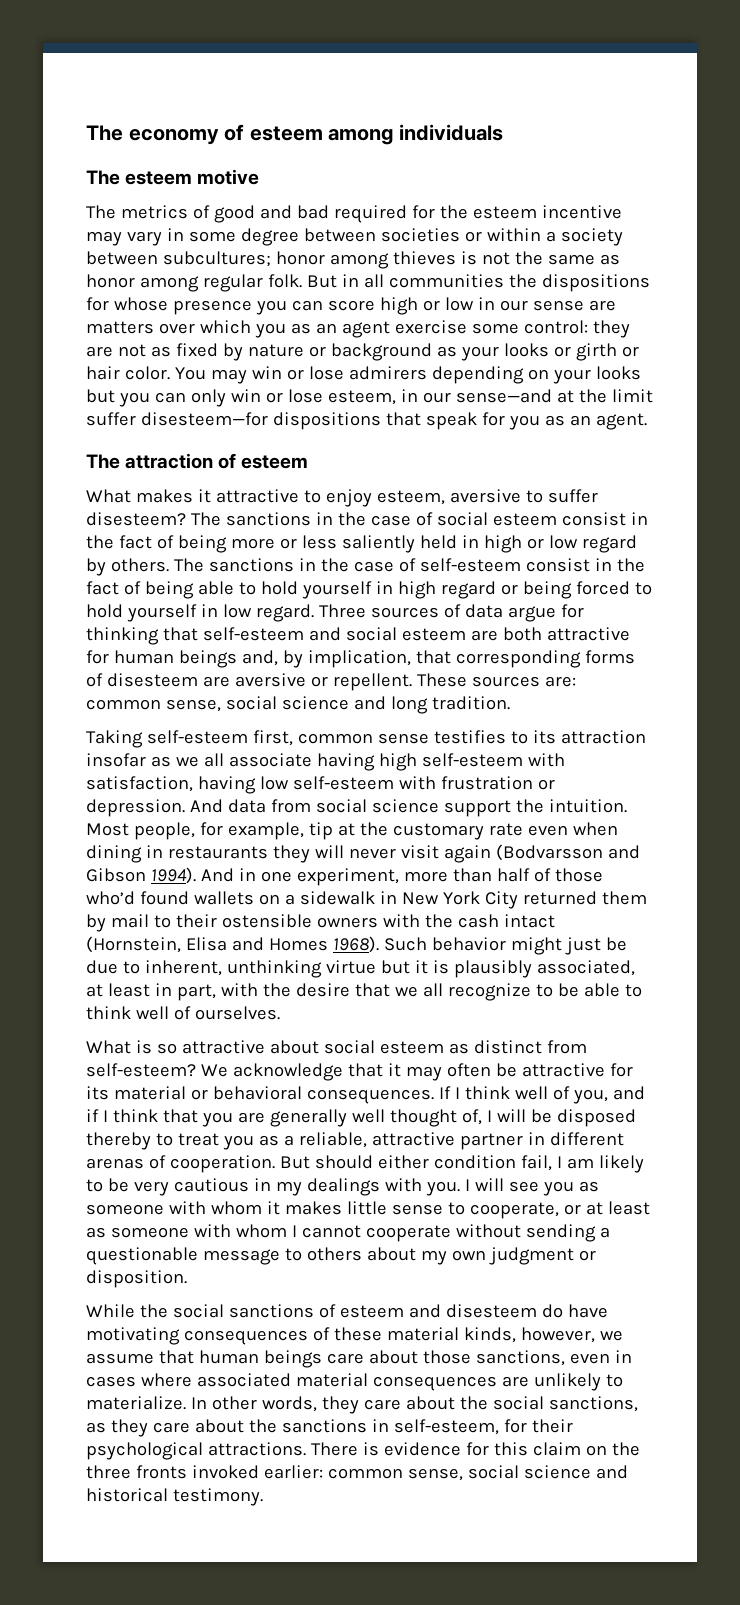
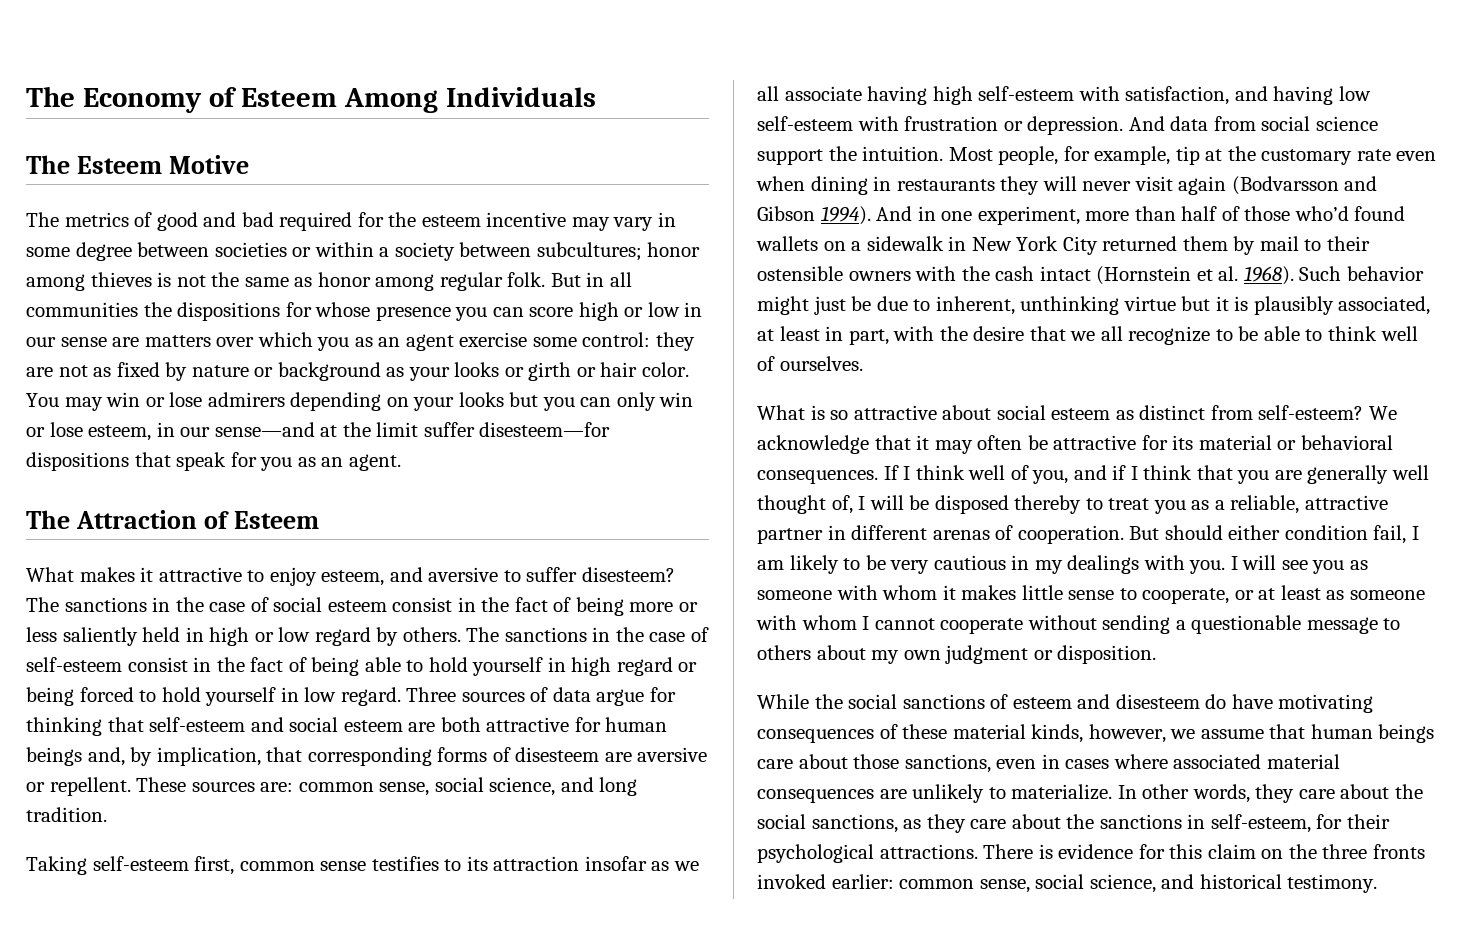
- The economy of esteem among individuals
- The esteem motive
+ The Economy of Esteem Among Individuals
+ The Esteem Motive
- The attraction of esteem
+ The Attraction of Esteem
- What makes it attractive to enjoy esteem, aversive to suffer disesteem?
+ What makes it attractive to enjoy esteem, and aversive to suffer disesteem?
- These sources are: common sense, social science and long tradition.
+ These sources are: common sense, social science, and long tradition.
- Taking self-esteem first, common sense testifies to its attraction insofar as we all associate having high self-esteem with satisfaction, having low self-esteem with frustration or depression.
+ Taking self-esteem first, common sense testifies to its attraction insofar as we all associate having high self-esteem with satisfaction, and having low self-esteem with frustration or depression.
- And in one experiment, more than half of those who’d found wallets on a sidewalk in New York City returned them by mail to their ostensible owners with the cash intact (Hornstein, Elisa and Homes 1968).
+ And in one experiment, more than half of those who’d found wallets on a sidewalk in New York City returned them by mail to their ostensible owners with the cash intact (Hornstein et al. 1968).
- There is evidence for this claim on the three fronts invoked earlier: common sense, social science and historical testimony.
+ There is evidence for this claim on the three fronts invoked earlier: common sense, social science, and historical testimony.

